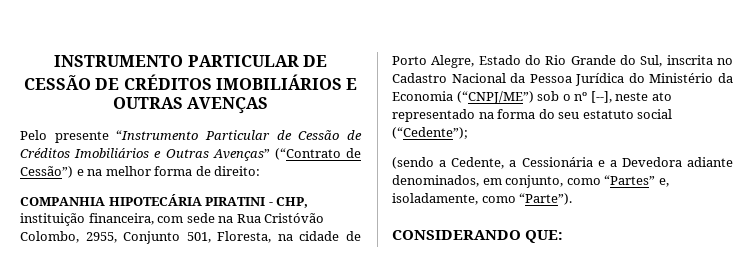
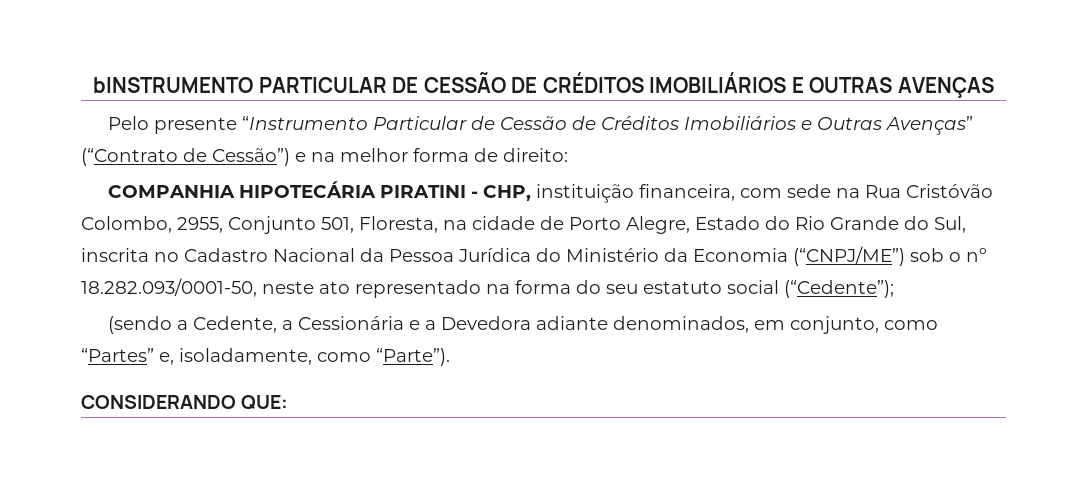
- INSTRUMENTO PARTICULAR DE CESSÃO DE CRÉDITOS IMOBILIÁRIOS E OUTRAS AVENÇAS
+ bINSTRUMENTO PARTICULAR DE CESSÃO DE CRÉDITOS IMOBILIÁRIOS E OUTRAS AVENÇAS
- COMPANHIA HIPOTECÁRIA PIRATINI - CHP, instituição financeira, com sede na Rua Cristóvão Colombo, 2955, Conjunto 501, Floresta, na cidade de Porto Alegre, Estado do Rio Grande do Sul, inscrita no Cadastro Nacional da Pessoa Jurídica do Ministério da Economia (“CNPJ/ME”) sob o nº [--], neste ato representado na forma do seu estatuto social (“Cedente”);
+ COMPANHIA HIPOTECÁRIA PIRATINI - CHP, instituição financeira, com sede na Rua Cristóvão Colombo, 2955, Conjunto 501, Floresta, na cidade de Porto Alegre, Estado do Rio Grande do Sul, inscrita no Cadastro Nacional da Pessoa Jurídica do Ministério da Economia (“CNPJ/ME”) sob o nº 18.282.093/0001-50, neste ato representado na forma do seu estatuto social (“Cedente”);

